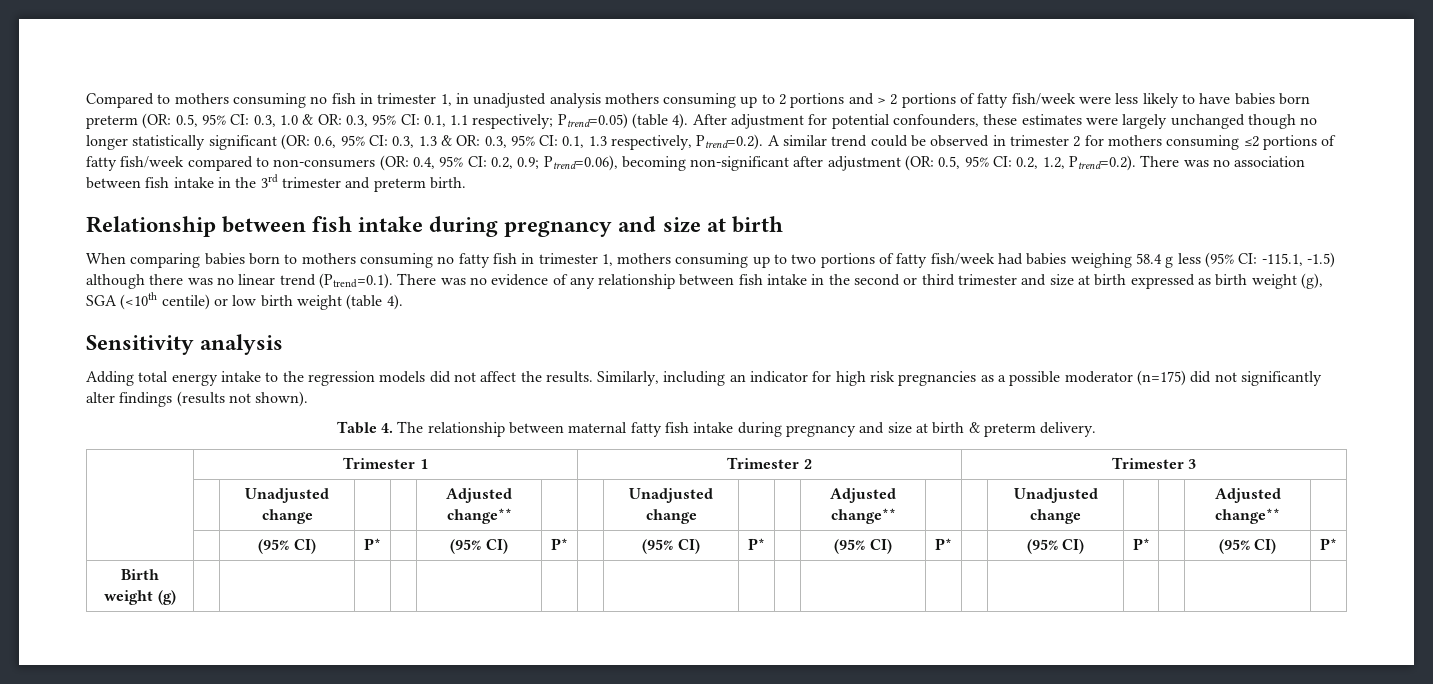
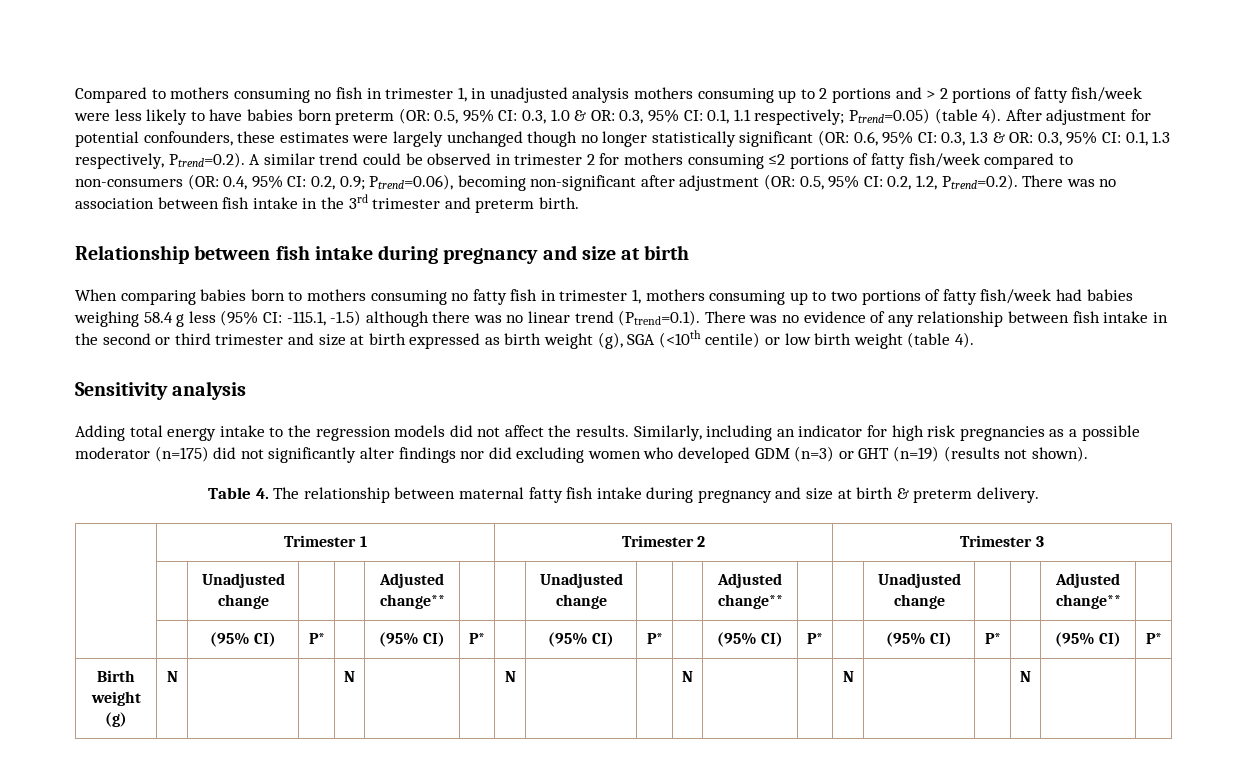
- Similarly, including an indicator for high risk pregnancies as a possible moderator (n=175) did not significantly alter findings (results not shown).
+ Similarly, including an indicator for high risk pregnancies as a possible moderator (n=175) did not significantly alter findings nor did excluding women who developed GDM (n=3) or GHT (n=19) (results not shown).
- Birth weight (g) | | | | | | | | | | | | | | | | | |
+ Birth weight (g) | N | | | N | | | N | | | N | | | N | | | N | |

